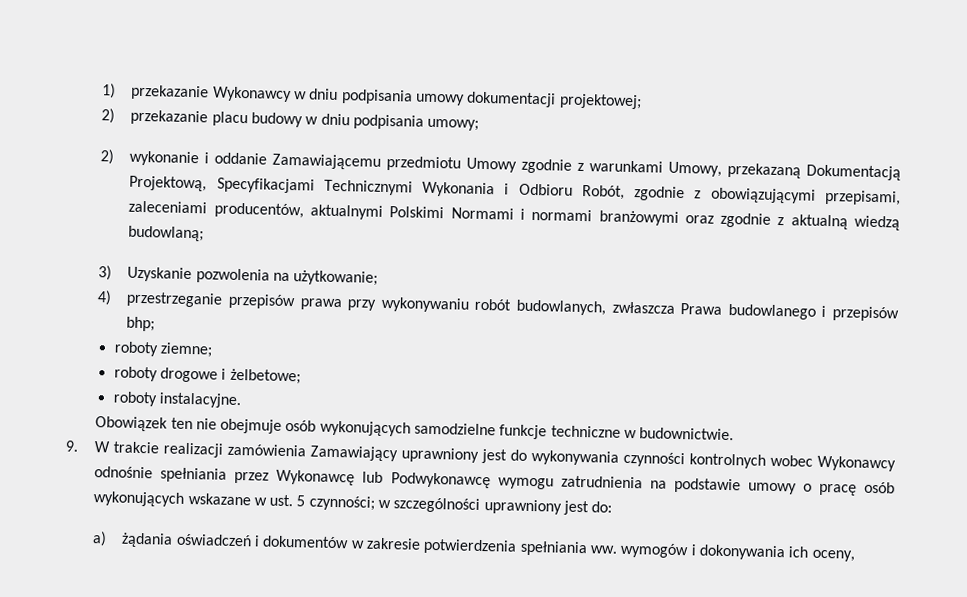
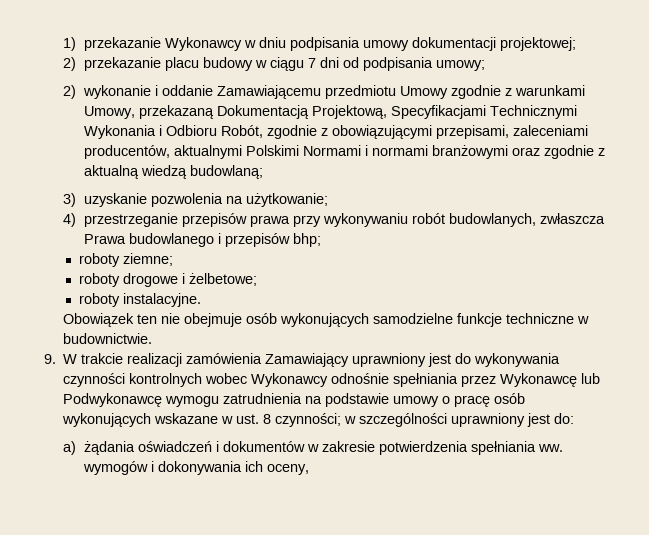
- 2) przekazanie placu budowy w dniu podpisania umowy;
+ 2) przekazanie placu budowy w ciągu 7 dni od podpisania umowy;
- 3) Uzyskanie pozwolenia na użytkowanie;
+ 3) uzyskanie pozwolenia na użytkowanie;
- 9. W trakcie realizacji zamówienia Zamawiający uprawniony jest do wykonywania czynności kontrolnych wobec Wykonawcy odnośnie spełniania przez Wykonawcę lub Podwykonawcę wymogu zatrudnienia na podstawie umowy o pracę osób wykonujących wskazane w ust. 5 czynności; w szczególności uprawniony jest do:
+ 9. W trakcie realizacji zamówienia Zamawiający uprawniony jest do wykonywania czynności kontrolnych wobec Wykonawcy odnośnie spełniania przez Wykonawcę lub Podwykonawcę wymogu zatrudnienia na podstawie umowy o pracę osób wykonujących wskazane w ust. 8 czynności; w szczególności uprawniony jest do:

